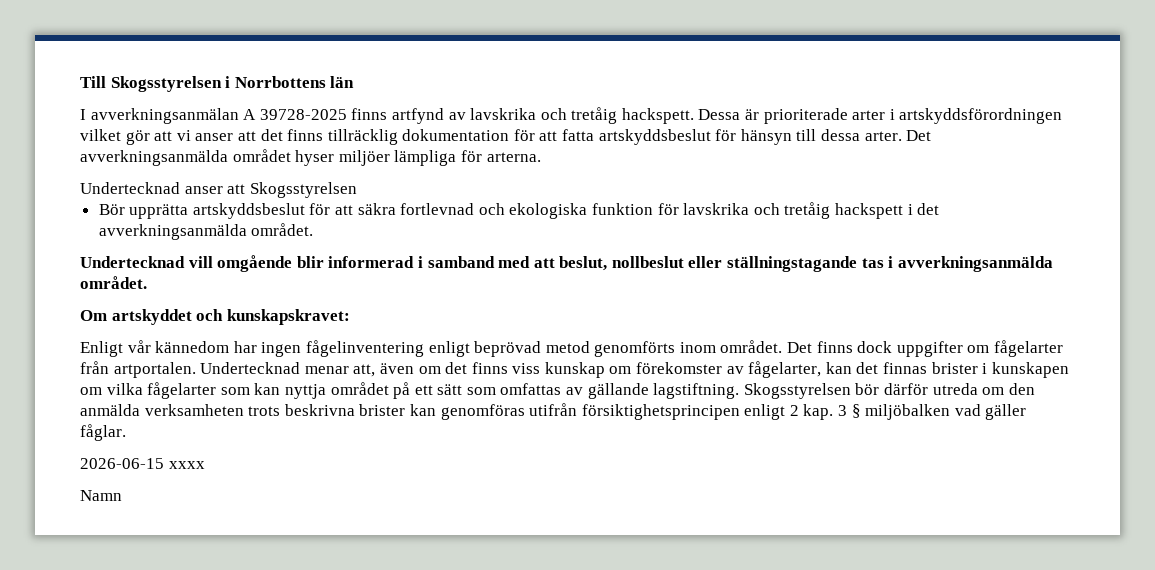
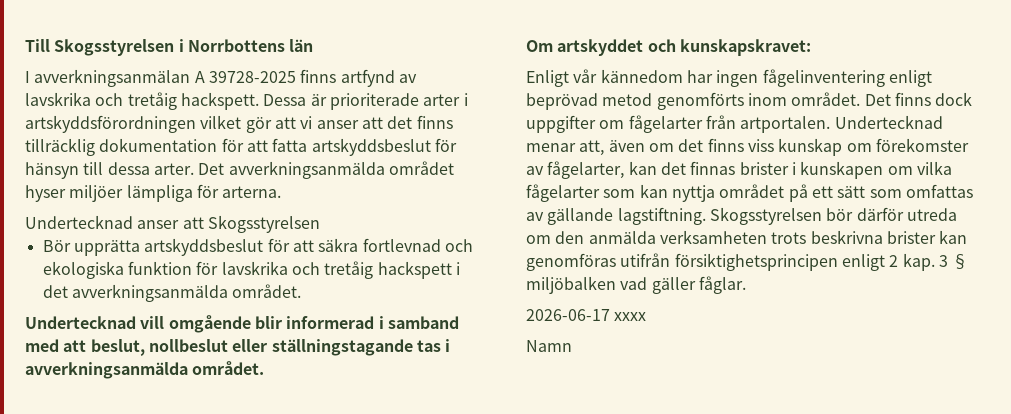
- 2026-06-15 xxxx
+ 2026-06-17 xxxx

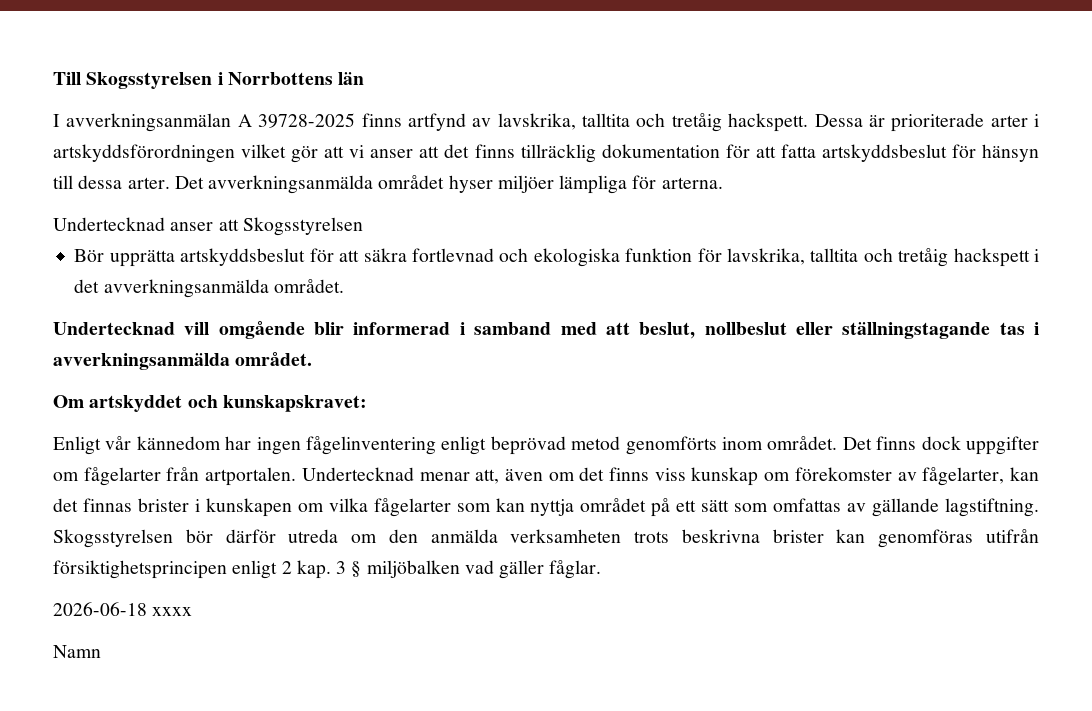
- I avverkningsanmälan A 39728-2025 finns artfynd av lavskrika och tretåig hackspett.
+ I avverkningsanmälan A 39728-2025 finns artfynd av lavskrika, talltita och tretåig hackspett.
- Bör upprätta artskyddsbeslut för att säkra fortlevnad och ekologiska funktion för lavskrika och tretåig hackspett i det avverkningsanmälda området.
+ Bör upprätta artskyddsbeslut för att säkra fortlevnad och ekologiska funktion för lavskrika, talltita och tretåig hackspett i det avverkningsanmälda området.
- 2026-06-17 xxxx
+ 2026-06-18 xxxx

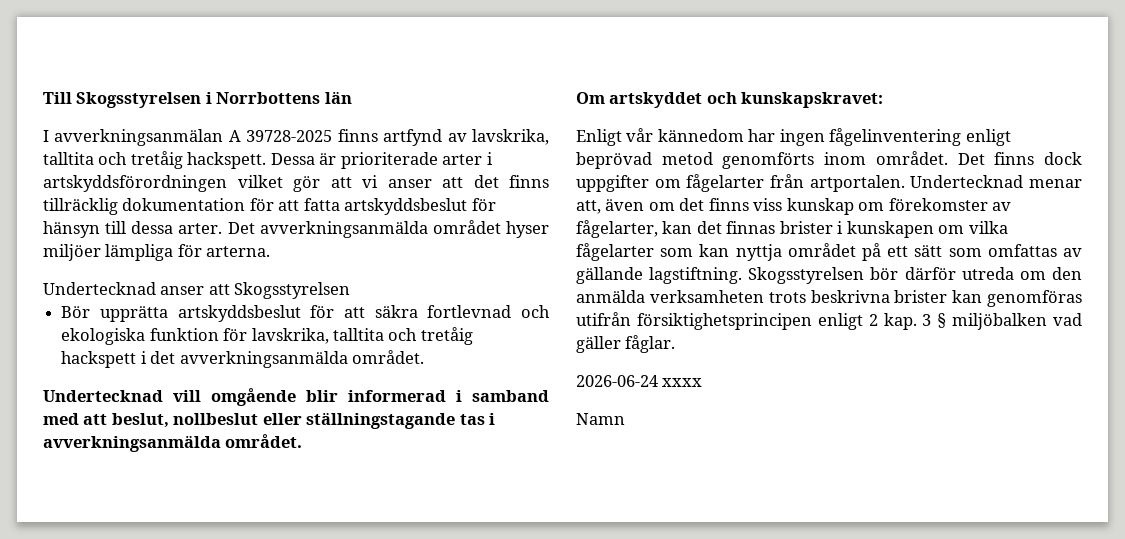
- 2026-06-18 xxxx
+ 2026-06-24 xxxx

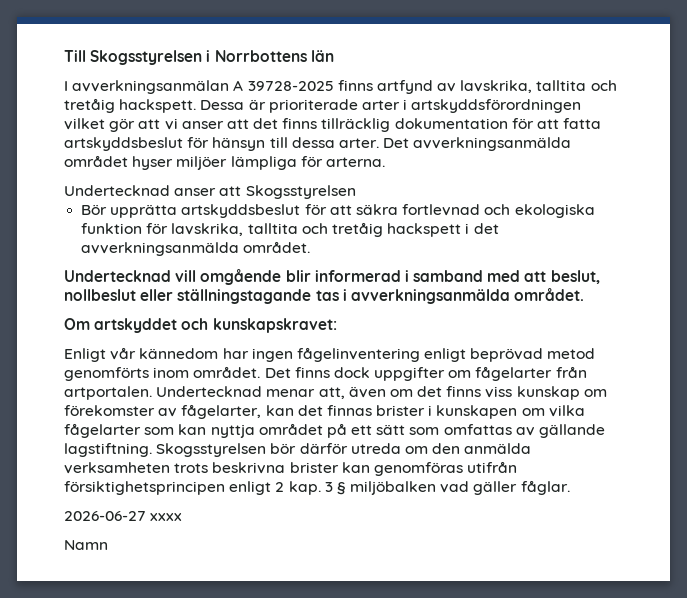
- 2026-06-24 xxxx
+ 2026-06-27 xxxx

